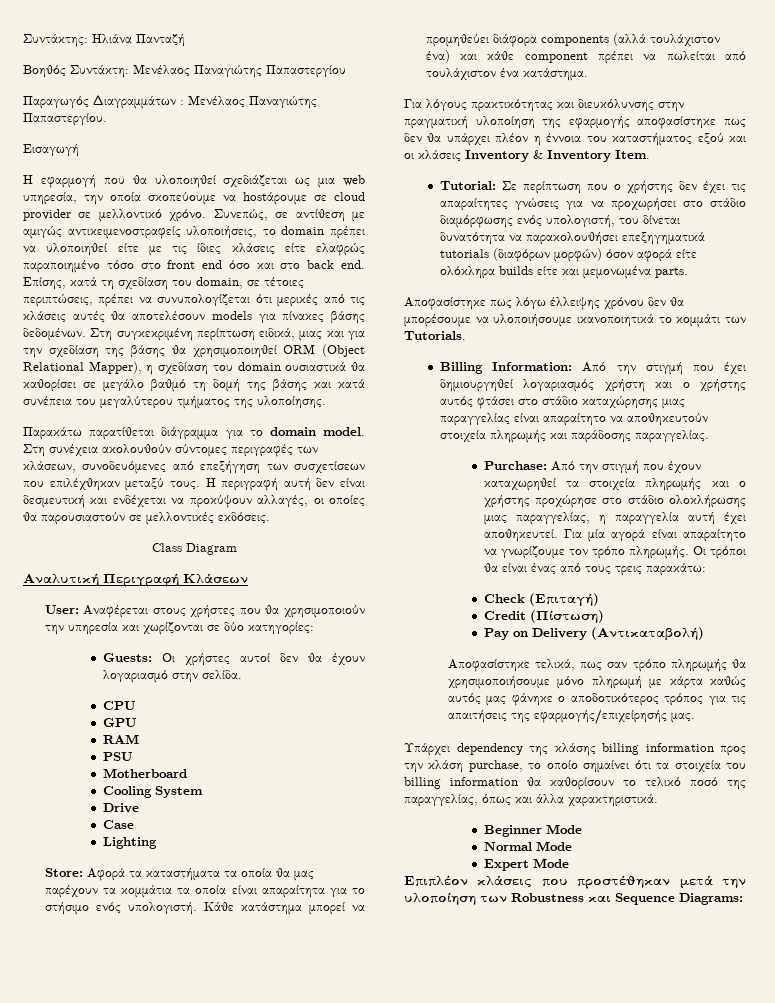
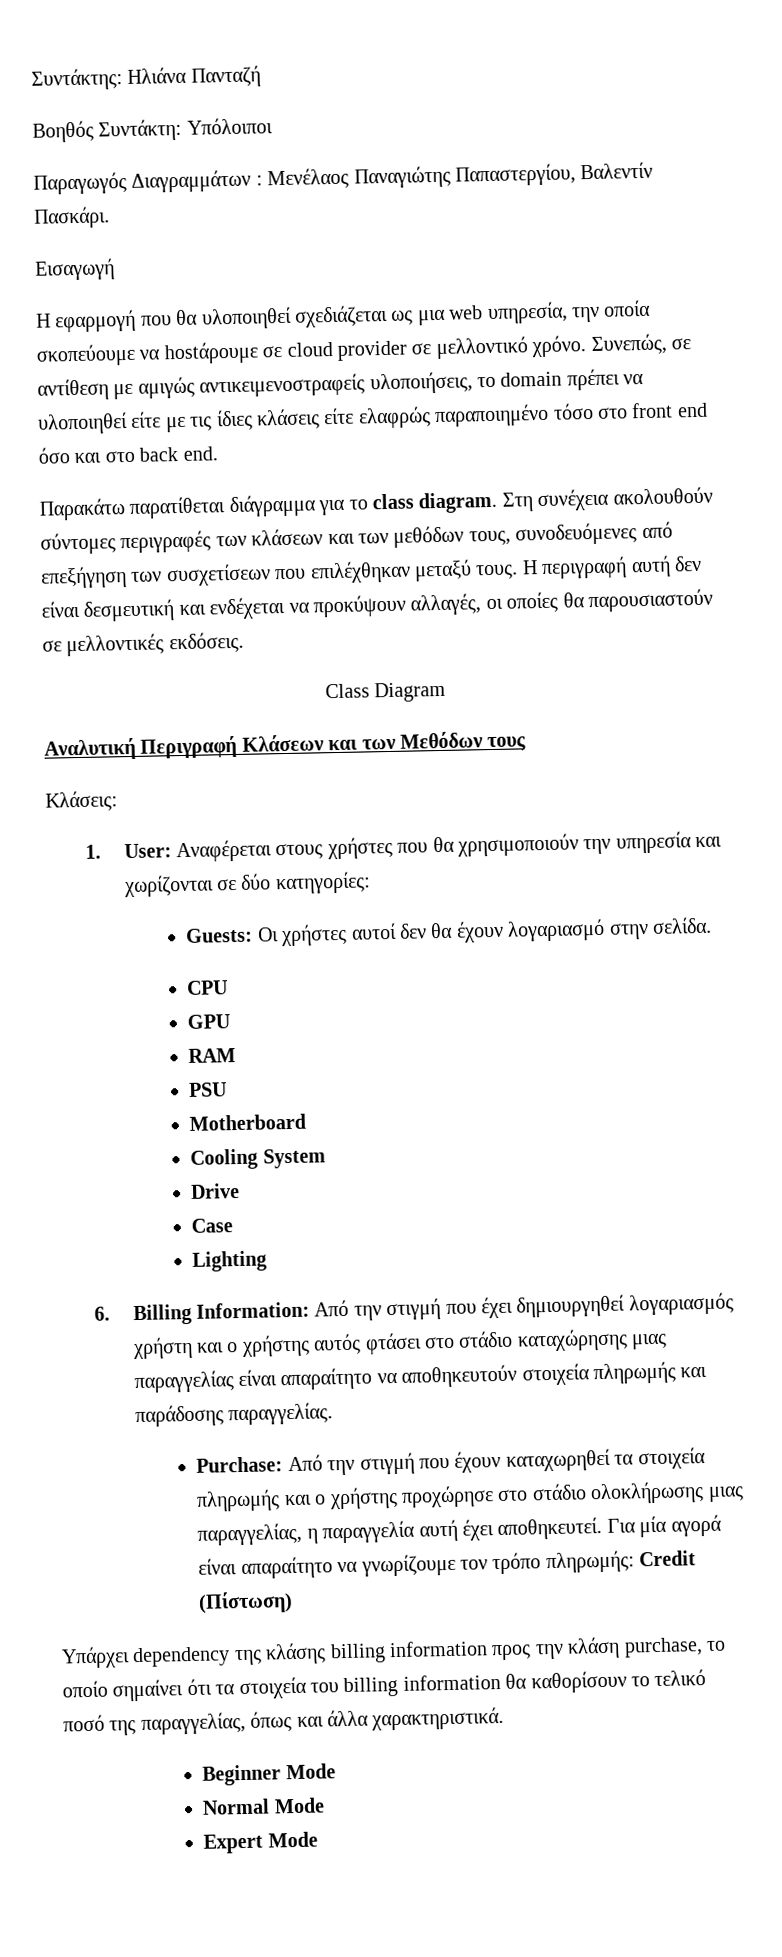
- Βοηθός Συντάκτη: Μενέλαος Παναγιώτης Παπαστεργίου
+ Βοηθός Συντάκτη: Υπόλοιποι
- Παραγωγός Διαγραμμάτων : Μενέλαος Παναγιώτης Παπαστεργίου.
+ Παραγωγός Διαγραμμάτων : Μενέλαος Παναγιώτης Παπαστεργίου, Βαλεντίν Πασκάρι.
- Επίσης, κατά τη σχεδίαση του domain, σε τέτοιες περιπτώσεις, πρέπει να συνυπολογίζεται ότι μερικές από τις κλάσεις αυτές θα αποτελέσουν models για πίνακες βάσης δεδομένων. Στη συγκεκριμένη περίπτωση ειδικά, μιας και για την σχεδίαση της βάσης θα χρησιμοποιηθεί ORM (Object Relational Mapper), η σχεδίαση του domain ουσιαστικά θα καθορίσει σε μεγάλο βαθμό τη δομή της βάσης και κατά συνέπεια του μεγαλύτερου τμήματος της υλοποίησης.
- Παρακάτω παρατίθεται διάγραμμα για το domain model.
+ Παρακάτω παρατίθεται διάγραμμα για το class diagram.
- Στη συνέχεια ακολουθούν σύντομες περιγραφές των κλάσεων, συνοδευόμενες από επεξήγηση των συσχετίσεων που επιλέχθηκαν μεταξύ τους.
+ Στη συνέχεια ακολουθούν σύντομες περιγραφές των κλάσεων και των μεθόδων τους, συνοδευόμενες από επεξήγηση των συσχετίσεων που επιλέχθηκαν μεταξύ τους.
- Αναλυτική Περιγραφή Κλάσεων
- User: Αναφέρεται στους χρήστες που θα χρησιμοποιούν την υπηρεσία και χωρίζονται σε δύο κατηγορίες:
+ Αναλυτική Περιγραφή Κλάσεων και των Μεθόδων τους
+ Κλάσεις:
+ 1. User: Αναφέρεται στους χρήστες που θα χρησιμοποιούν την υπηρεσία και χωρίζονται σε δύο κατηγορίες:
- Store: Αφορά τα καταστήματα τα οποία θα μας παρέχουν τα κομμάτια τα οποία είναι απαραίτητα για το στήσιμο ενός υπολογιστή. Κάθε κατάστημα μπορεί να προμηθεύει διάφορα components (αλλά τουλάχιστον ένα) και κάθε component πρέπει να πωλείται από τουλάχιστον ένα κατάστημα.
- Για λόγους πρακτικότητας και διευκόλυνσης στην πραγματική υλοποίηση της εφαρμογής αποφασίστηκε πως δεν θα υπάρχει πλέον η έννοια του καταστήματος εξού και οι κλάσεις Inventory & Inventory Item.
- Tutorial: Σε περίπτωση που ο χρήστης δεν έχει τις απαραίτητες γνώσεις για να προχωρήσει στο στάδιο διαμόρφωσης ενός υπολογιστή, του δίνεται δυνατότητα να παρακολουθήσει επεξηγηματικά tutorials (διαφόρων μορφών) όσον αφορά είτε ολόκληρα builds είτε και μεμονωμένα parts.
- Αποφασίστηκε πως λόγω έλλειψης χρόνου δεν θα μπορέσουμε να υλοποιήσουμε ικανοποιητικά το κομμάτι των Tutorials.
- Billing Information: Από την στιγμή που έχει δημιουργηθεί λογαριασμός χρήστη και ο χρήστης αυτός φτάσει στο στάδιο καταχώρησης μιας παραγγελίας είναι απαραίτητο να αποθηκευτούν στοιχεία πληρωμής και παράδοσης παραγγελίας.
+ 6. Billing Information: Από την στιγμή που έχει δημιουργηθεί λογαριασμός χρήστη και ο χρήστης αυτός φτάσει στο στάδιο καταχώρησης μιας παραγγελίας είναι απαραίτητο να αποθηκευτούν στοιχεία πληρωμής και παράδοσης παραγγελίας.
- Για μία αγορά είναι απαραίτητο να γνωρίζουμε τον τρόπο πληρωμής. Οι τρόποι θα είναι ένας από τους τρεις παρακάτω:
- Check (Επιταγή)
- Credit (Πίστωση)
- Pay on Delivery (Αντικαταβολή)
- Αποφασίστηκε τελικά, πως σαν τρόπο πληρωμής θα χρησιμοποιήσουμε μόνο πληρωμή με κάρτα καθώς αυτός μας φάνηκε ο αποδοτικότερος τρόπος για τις απαιτήσεις της εφαρμογής/επιχείρησής μας.
+ Για μία αγορά είναι απαραίτητο να γνωρίζουμε τον τρόπο πληρωμής: Credit (Πίστωση)
- Επιπλέον κλάσεις που προστέθηκαν μετά την υλοποίηση των Robustness και Sequence Diagrams:

